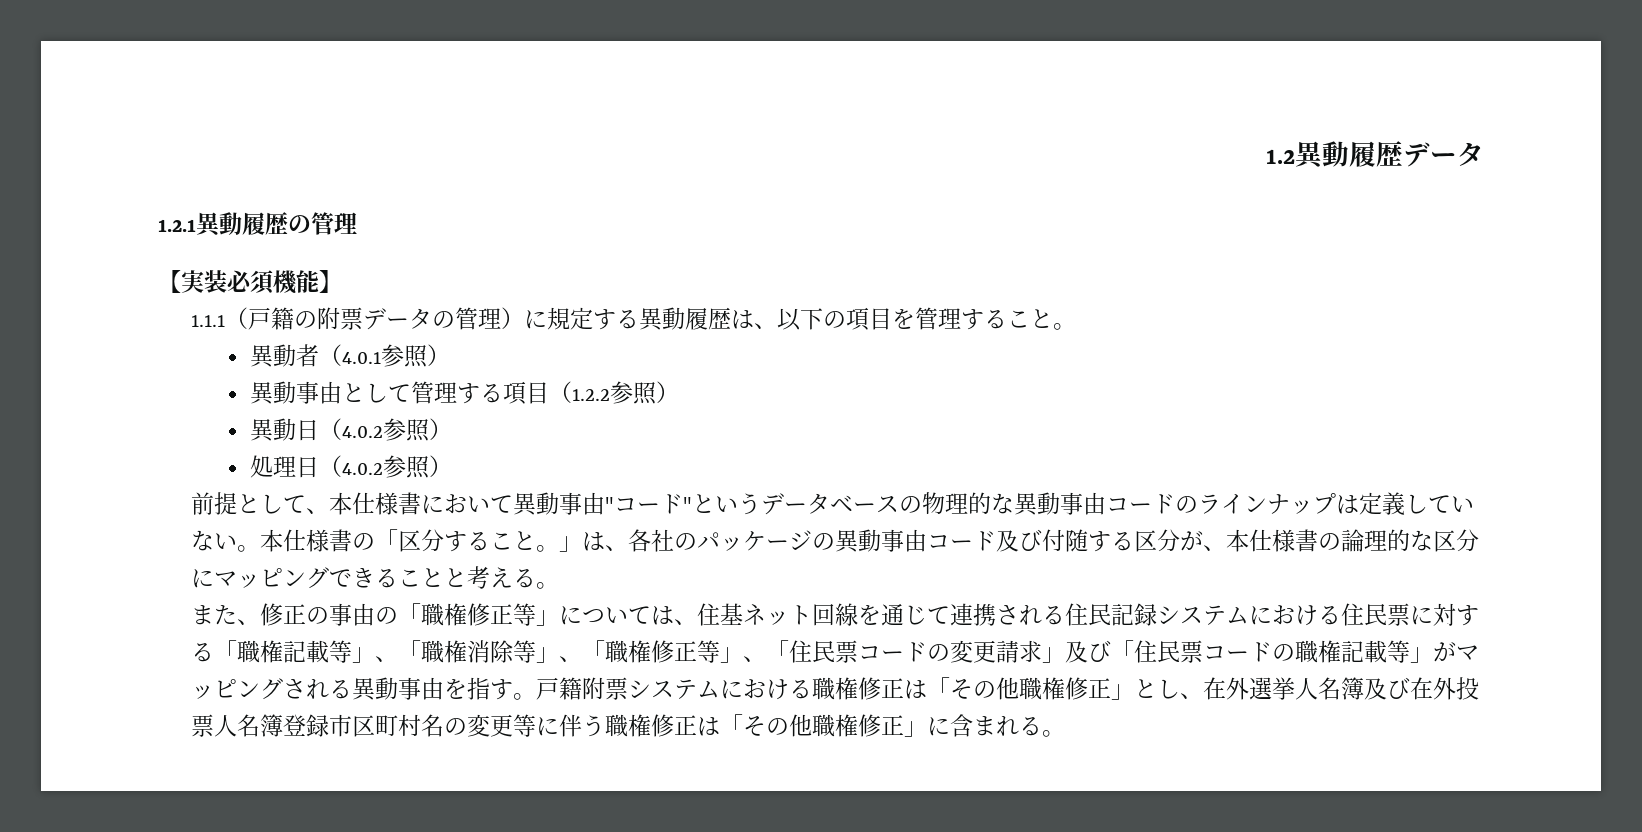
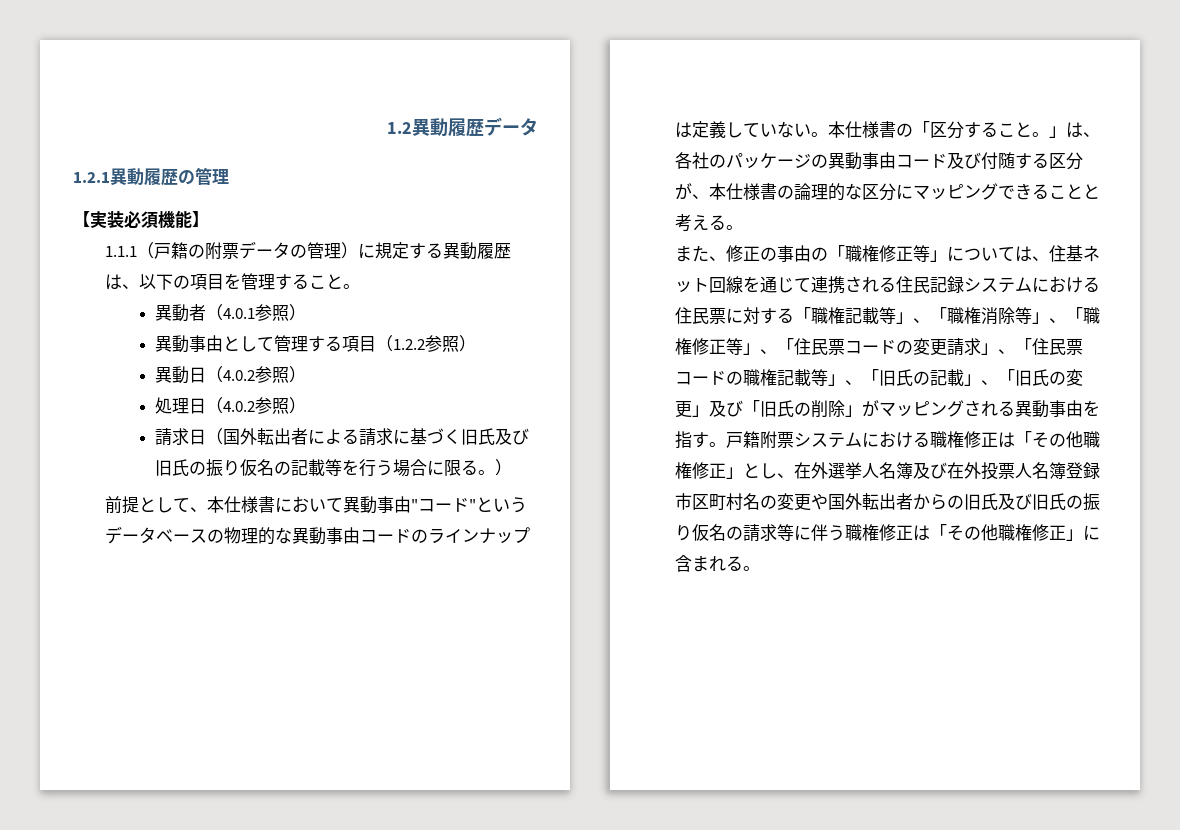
+ 請求日（国外転出者による請求に基づく旧氏及び旧氏の振り仮名の記載等を行う場合に限る。）
- また、修正の事由の「職権修正等」については、住基ネット回線を通じて連携される住民記録システムにおける住民票に対する「職権記載等」、「職権消除等」、「職権修正等」、「住民票コードの変更請求」及び「住民票コードの職権記載等」がマッピングされる異動事由を指す。
+ また、修正の事由の「職権修正等」については、住基ネット回線を通じて連携される住民記録システムにおける住民票に対する「職権記載等」、「職権消除等」、「職権修正等」、「住民票コードの変更請求」、「住民票コードの職権記載等」、「旧氏の記載」、「旧氏の変更」及び「旧氏の削除」がマッピングされる異動事由を指す。
- 戸籍附票システムにおける職権修正は「その他職権修正」とし、在外選挙人名簿及び在外投票人名簿登録市区町村名の変更等に伴う職権修正は「その他職権修正」に含まれる。
+ 戸籍附票システムにおける職権修正は「その他職権修正」とし、在外選挙人名簿及び在外投票人名簿登録市区町村名の変更や国外転出者からの旧氏及び旧氏の振り仮名の請求等に伴う職権修正は「その他職権修正」に含まれる。

